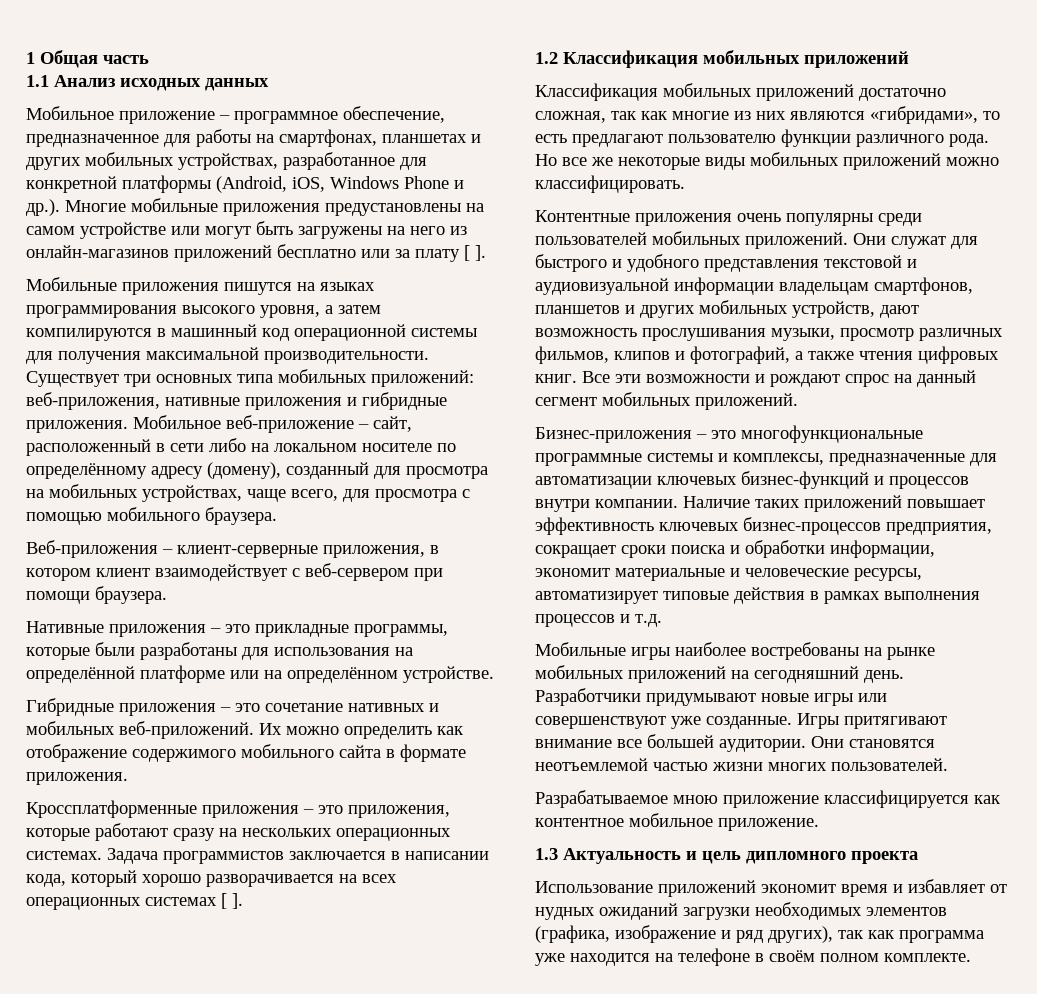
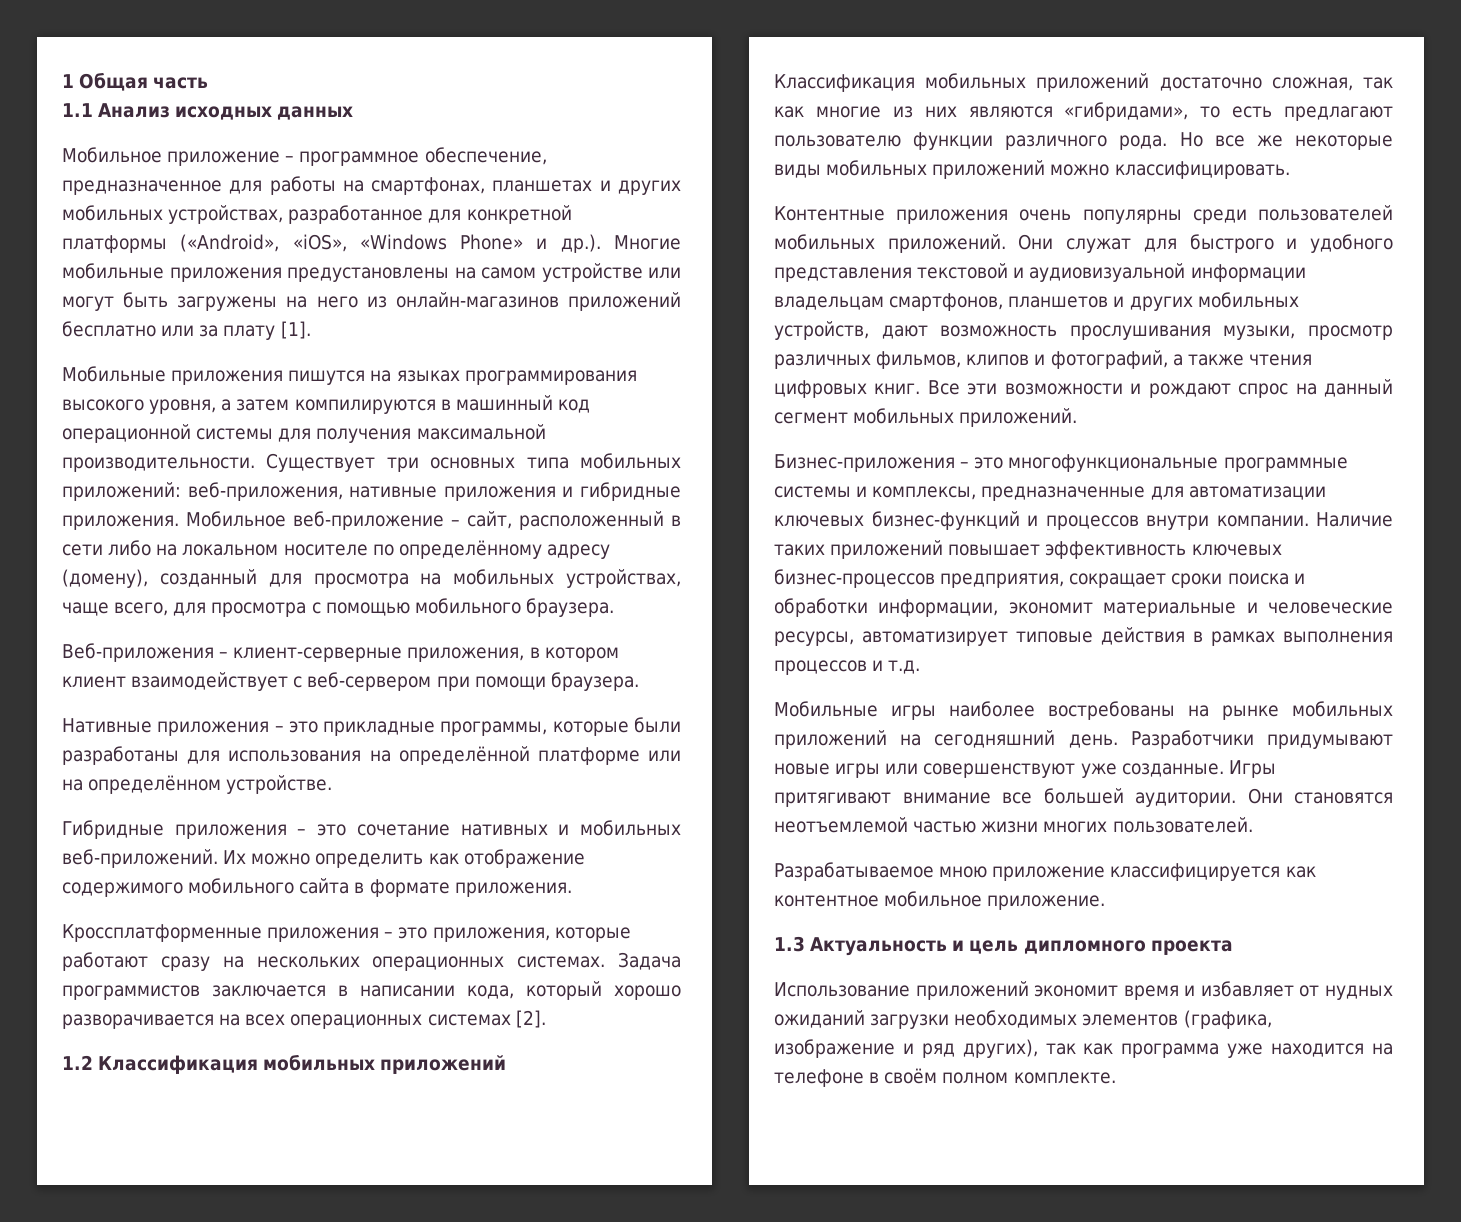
- Мобильное приложение – программное обеспечение, предназначенное для работы на смартфонах, планшетах и других мобильных устройствах, разработанное для конкретной платформы (Android, iOS, Windows Phone и др.). Многие мобильные приложения предустановлены на самом устройстве или могут быть загружены на него из онлайн-магазинов приложений бесплатно или за плату [ ].
+ Мобильное приложение – программное обеспечение, предназначенное для работы на смартфонах, планшетах и других мобильных устройствах, разработанное для конкретной платформы («Android», «iOS», «Windows Phone» и др.). Многие мобильные приложения предустановлены на самом устройстве или могут быть загружены на него из онлайн-магазинов приложений бесплатно или за плату [1].
- Задача программистов заключается в написании кода, который хорошо разворачивается на всех операционных системах [ ].
+ Задача программистов заключается в написании кода, который хорошо разворачивается на всех операционных системах [2].

